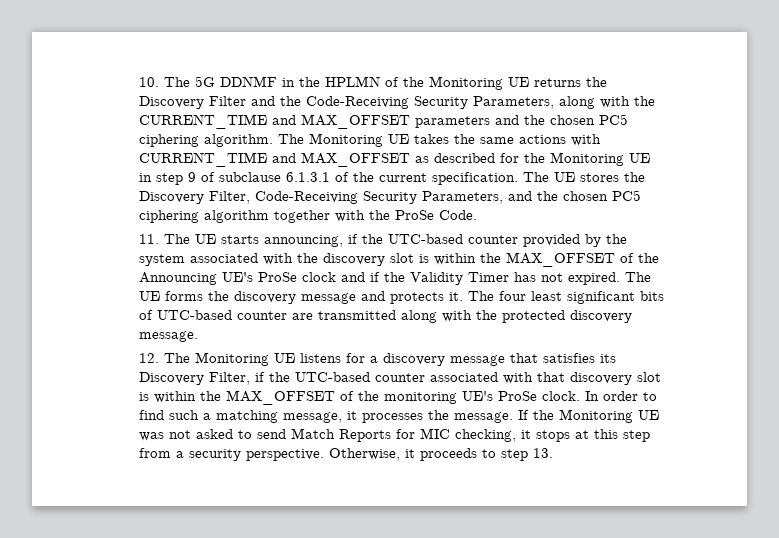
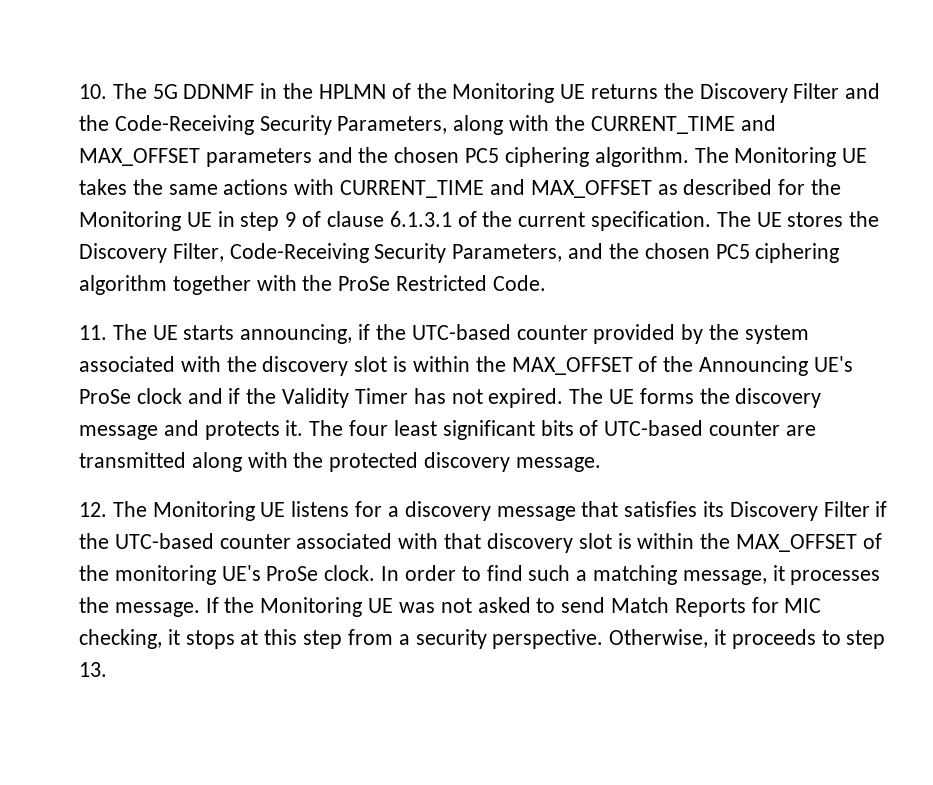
- The Monitoring UE takes the same actions with CURRENT_TIME and MAX_OFFSET as described for the Monitoring UE in step 9 of subclause 6.1.3.1 of the current specification.
+ The Monitoring UE takes the same actions with CURRENT_TIME and MAX_OFFSET as described for the Monitoring UE in step 9 of clause 6.1.3.1 of the current specification.
- The UE stores the Discovery Filter, Code-Receiving Security Parameters, and the chosen PC5 ciphering algorithm together with the ProSe Code.
+ The UE stores the Discovery Filter, Code-Receiving Security Parameters, and the chosen PC5 ciphering algorithm together with the ProSe Restricted Code.
- 12. The Monitoring UE listens for a discovery message that satisfies its Discovery Filter, if the UTC-based counter associated with that discovery slot is within the MAX_OFFSET of the monitoring UE's ProSe clock.
+ 12. The Monitoring UE listens for a discovery message that satisfies its Discovery Filter if the UTC-based counter associated with that discovery slot is within the MAX_OFFSET of the monitoring UE's ProSe clock.

